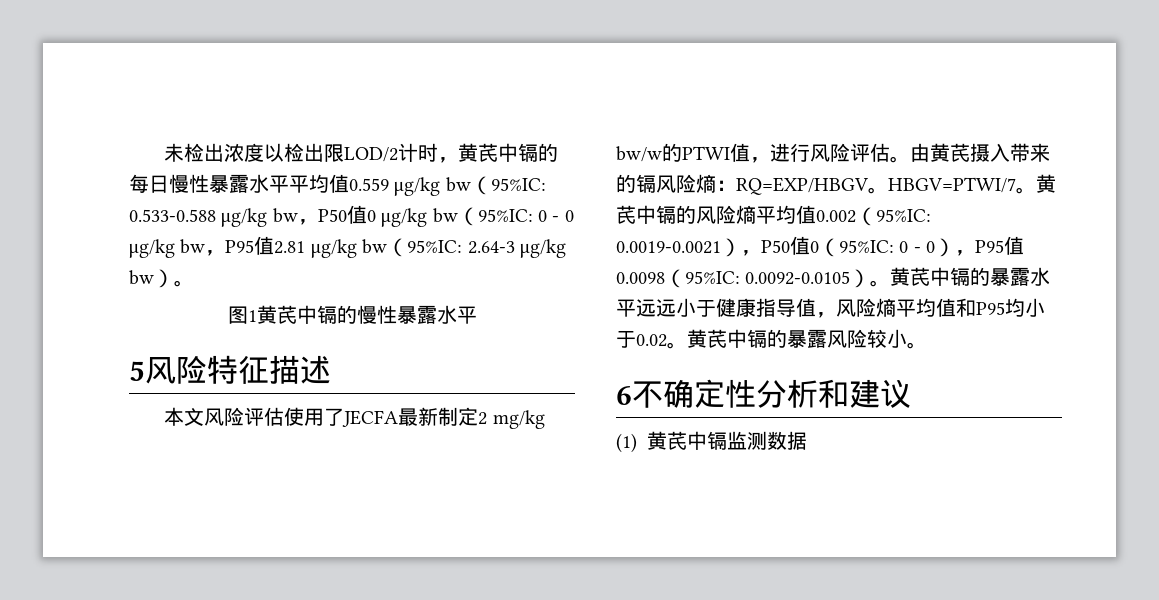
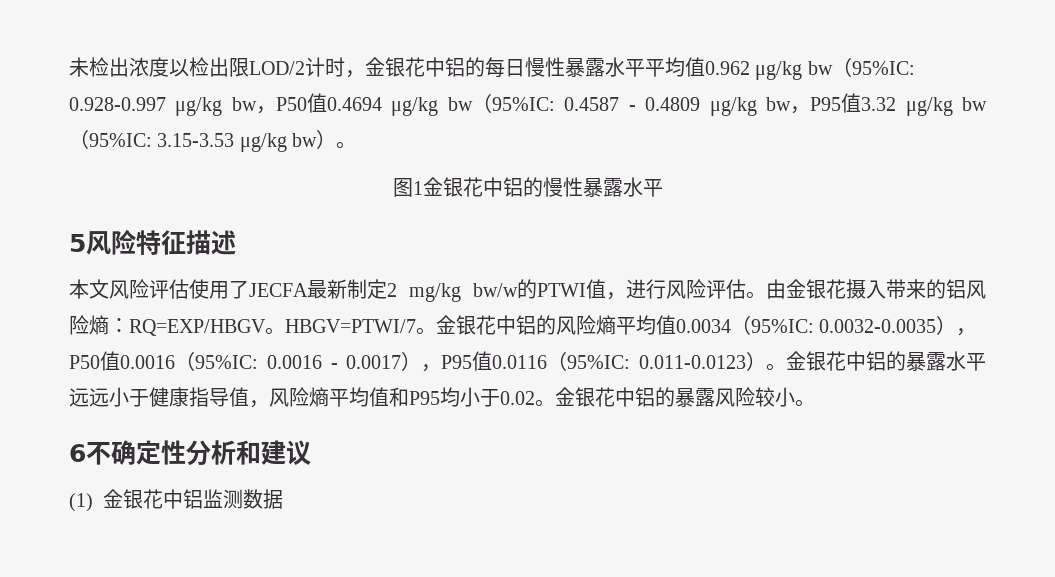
- 未检出浓度以检出限LOD/2计时，黄芪中镉的每日慢性暴露水平平均值0.559 μg/kg bw（95%IC: 0.533-0.588 μg/kg bw，P50值0 μg/kg bw（95%IC: 0 - 0 μg/kg bw，P95值2.81 μg/kg bw（95%IC: 2.64-3 μg/kg bw）。
+ 未检出浓度以检出限LOD/2计时，金银花中铝的每日慢性暴露水平平均值0.962 μg/kg bw（95%IC: 0.928-0.997 μg/kg bw，P50值0.4694 μg/kg bw（95%IC: 0.4587 - 0.4809 μg/kg bw，P95值3.32 μg/kg bw（95%IC: 3.15-3.53 μg/kg bw）。
- 图1黄芪中镉的慢性暴露水平
+ 图1金银花中铝的慢性暴露水平
- 由黄芪摄入带来的镉风险熵：RQ=EXP/HBGV。
+ 由金银花摄入带来的铝风险熵：RQ=EXP/HBGV。
- 黄芪中镉的风险熵平均值0.002（95%IC: 0.0019-0.0021），P50值0（95%IC: 0 - 0），P95值0.0098（95%IC: 0.0092-0.0105）。黄芪中镉的暴露水平远远小于健康指导值，风险熵平均值和P95均小于0.02。
+ 金银花中铝的风险熵平均值0.0034（95%IC: 0.0032-0.0035），P50值0.0016（95%IC: 0.0016 - 0.0017），P95值0.0116（95%IC: 0.011-0.0123）。金银花中铝的暴露水平远远小于健康指导值，风险熵平均值和P95均小于0.02。
- 黄芪中镉的暴露风险较小。
+ 金银花中铝的暴露风险较小。
- (1)黄芪中镉监测数据
+ (1)金银花中铝监测数据

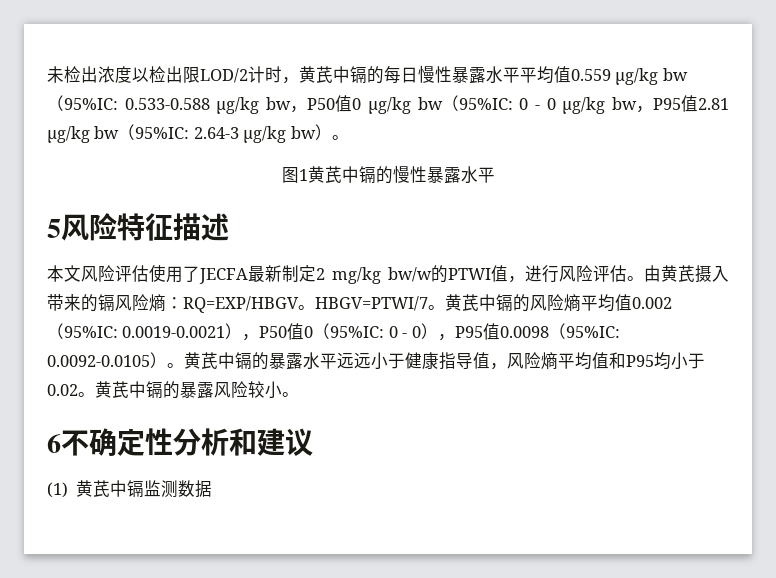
- 未检出浓度以检出限LOD/2计时，金银花中铝的每日慢性暴露水平平均值0.962 μg/kg bw（95%IC: 0.928-0.997 μg/kg bw，P50值0.4694 μg/kg bw（95%IC: 0.4587 - 0.4809 μg/kg bw，P95值3.32 μg/kg bw（95%IC: 3.15-3.53 μg/kg bw）。
+ 未检出浓度以检出限LOD/2计时，黄芪中镉的每日慢性暴露水平平均值0.559 μg/kg bw（95%IC: 0.533-0.588 μg/kg bw，P50值0 μg/kg bw（95%IC: 0 - 0 μg/kg bw，P95值2.81 μg/kg bw（95%IC: 2.64-3 μg/kg bw）。
- 图1金银花中铝的慢性暴露水平
+ 图1黄芪中镉的慢性暴露水平
- 由金银花摄入带来的铝风险熵：RQ=EXP/HBGV。
+ 由黄芪摄入带来的镉风险熵：RQ=EXP/HBGV。
- 金银花中铝的风险熵平均值0.0034（95%IC: 0.0032-0.0035），P50值0.0016（95%IC: 0.0016 - 0.0017），P95值0.0116（95%IC: 0.011-0.0123）。金银花中铝的暴露水平远远小于健康指导值，风险熵平均值和P95均小于0.02。
+ 黄芪中镉的风险熵平均值0.002（95%IC: 0.0019-0.0021），P50值0（95%IC: 0 - 0），P95值0.0098（95%IC: 0.0092-0.0105）。黄芪中镉的暴露水平远远小于健康指导值，风险熵平均值和P95均小于0.02。
- 金银花中铝的暴露风险较小。
+ 黄芪中镉的暴露风险较小。
- (1)金银花中铝监测数据
+ (1)黄芪中镉监测数据

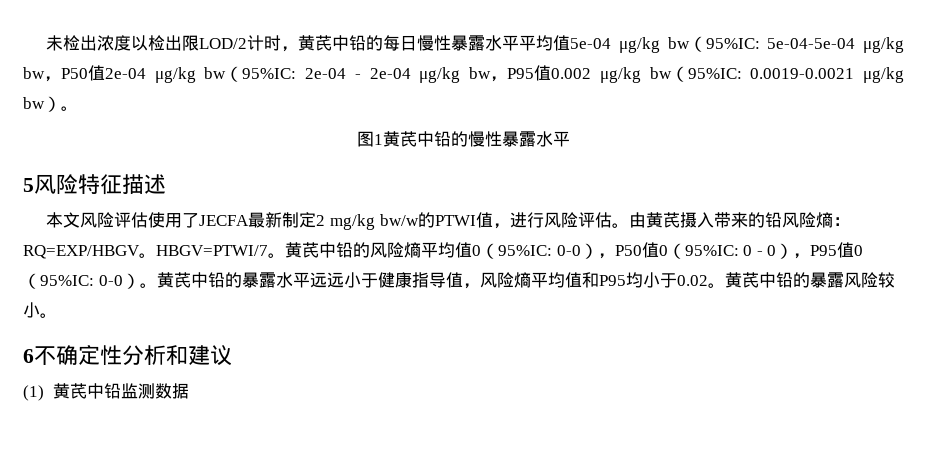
- 未检出浓度以检出限LOD/2计时，黄芪中镉的每日慢性暴露水平平均值0.559 μg/kg bw（95%IC: 0.533-0.588 μg/kg bw，P50值0 μg/kg bw（95%IC: 0 - 0 μg/kg bw，P95值2.81 μg/kg bw（95%IC: 2.64-3 μg/kg bw）。
+ 未检出浓度以检出限LOD/2计时，黄芪中铅的每日慢性暴露水平平均值5e-04 μg/kg bw（95%IC: 5e-04-5e-04 μg/kg bw，P50值2e-04 μg/kg bw（95%IC: 2e-04 - 2e-04 μg/kg bw，P95值0.002 μg/kg bw（95%IC: 0.0019-0.0021 μg/kg bw）。
- 图1黄芪中镉的慢性暴露水平
+ 图1黄芪中铅的慢性暴露水平
- 由黄芪摄入带来的镉风险熵：RQ=EXP/HBGV。
+ 由黄芪摄入带来的铅风险熵：RQ=EXP/HBGV。
- 黄芪中镉的风险熵平均值0.002（95%IC: 0.0019-0.0021），P50值0（95%IC: 0 - 0），P95值0.0098（95%IC: 0.0092-0.0105）。
+ 黄芪中铅的风险熵平均值0（95%IC: 0-0），P50值0（95%IC: 0 - 0），P95值0（95%IC: 0-0）。
- 黄芪中镉的暴露水平远远小于健康指导值，风险熵平均值和P95均小于0.02。
+ 黄芪中铅的暴露水平远远小于健康指导值，风险熵平均值和P95均小于0.02。
- 黄芪中镉的暴露风险较小。
+ 黄芪中铅的暴露风险较小。
- (1)黄芪中镉监测数据
+ (1)黄芪中铅监测数据

